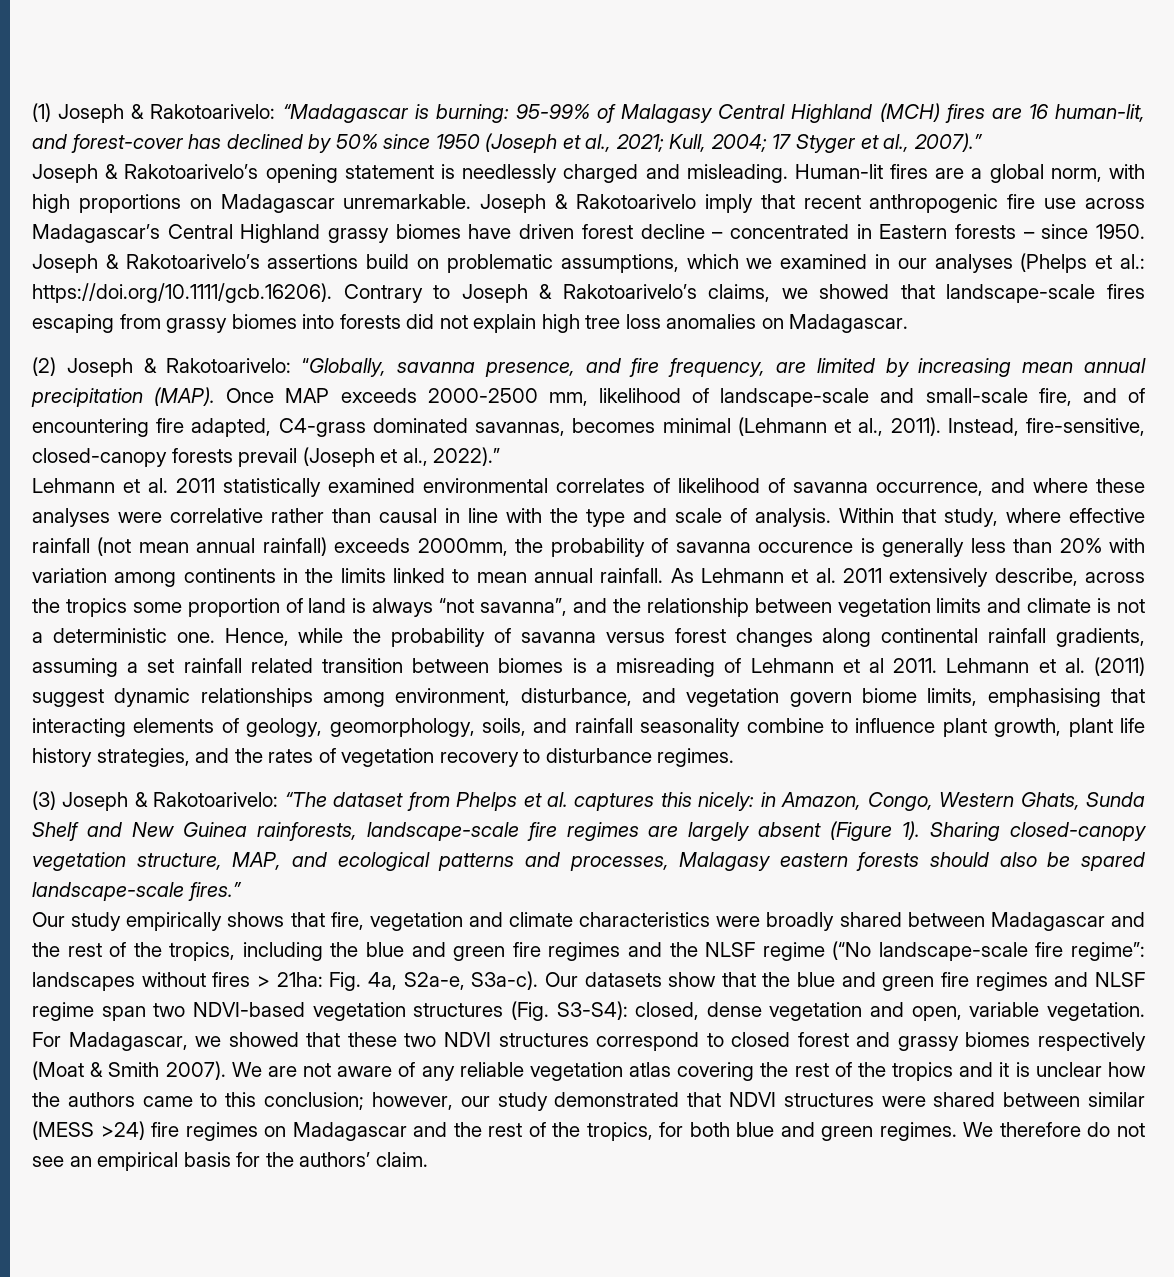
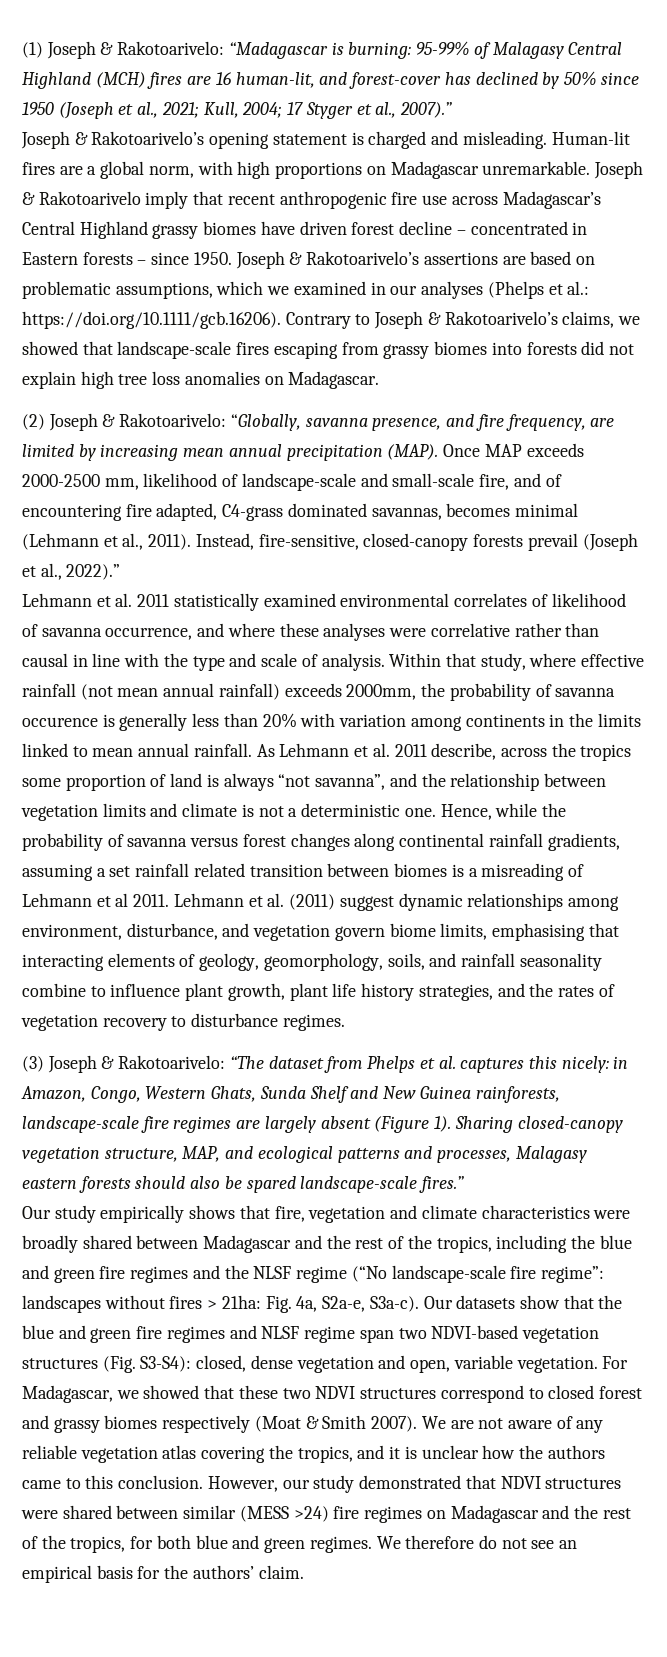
- Joseph & Rakotoarivelo’s opening statement is needlessly charged and misleading.
+ Joseph & Rakotoarivelo’s opening statement is charged and misleading.
- Joseph & Rakotoarivelo’s assertions build on problematic assumptions, which we examined in our analyses (Phelps et al.: https://doi.org/10.1111/gcb.16206). Contrary to Joseph & Rakotoarivelo’s claims, we showed that landscape-scale fires escaping from grassy biomes into forests did not explain high tree loss anomalies on Madagascar.
+ Joseph & Rakotoarivelo’s assertions are based on problematic assumptions, which we examined in our analyses (Phelps et al.: https://doi.org/10.1111/gcb.16206). Contrary to Joseph & Rakotoarivelo’s claims, we showed that landscape-scale fires escaping from grassy biomes into forests did not explain high tree loss anomalies on Madagascar.
- As Lehmann et al. 2011 extensively describe, across the tropics some proportion of land is always “not savanna”, and the relationship between vegetation limits and climate is not a deterministic one.
+ As Lehmann et al. 2011 describe, across the tropics some proportion of land is always “not savanna”, and the relationship between vegetation limits and climate is not a deterministic one.
- We are not aware of any reliable vegetation atlas covering the rest of the tropics and it is unclear how the authors came to this conclusion; however, our study demonstrated that NDVI structures were shared between similar (MESS >24) fire regimes on Madagascar and the rest of the tropics, for both blue and green regimes.
+ We are not aware of any reliable vegetation atlas covering the tropics, and it is unclear how the authors came to this conclusion. However, our study demonstrated that NDVI structures were shared between similar (MESS >24) fire regimes on Madagascar and the rest of the tropics, for both blue and green regimes.

